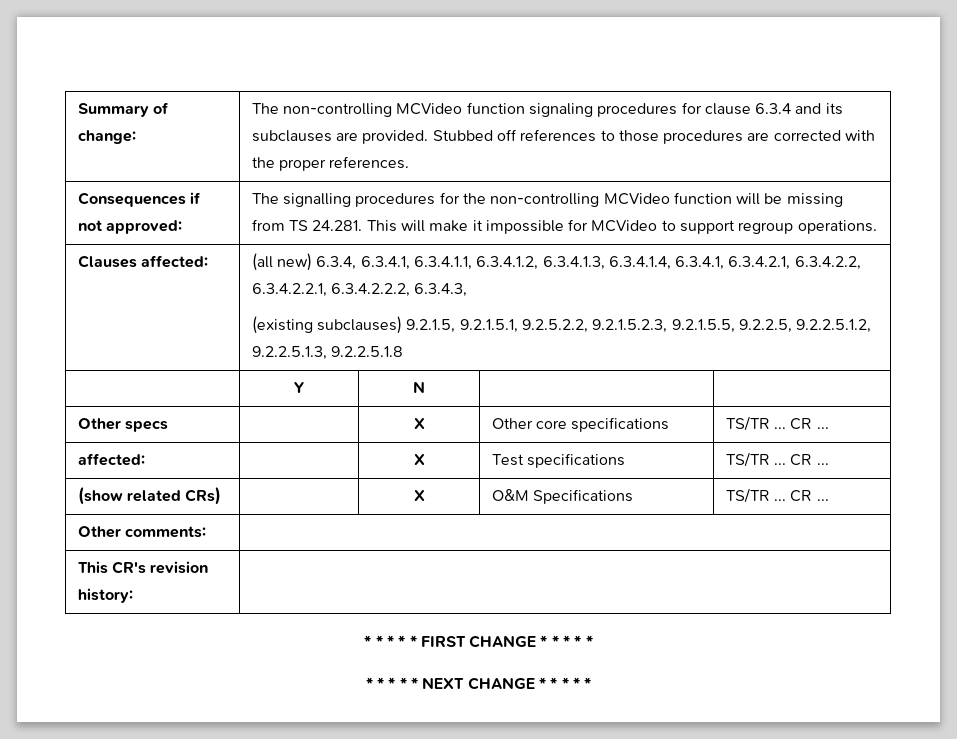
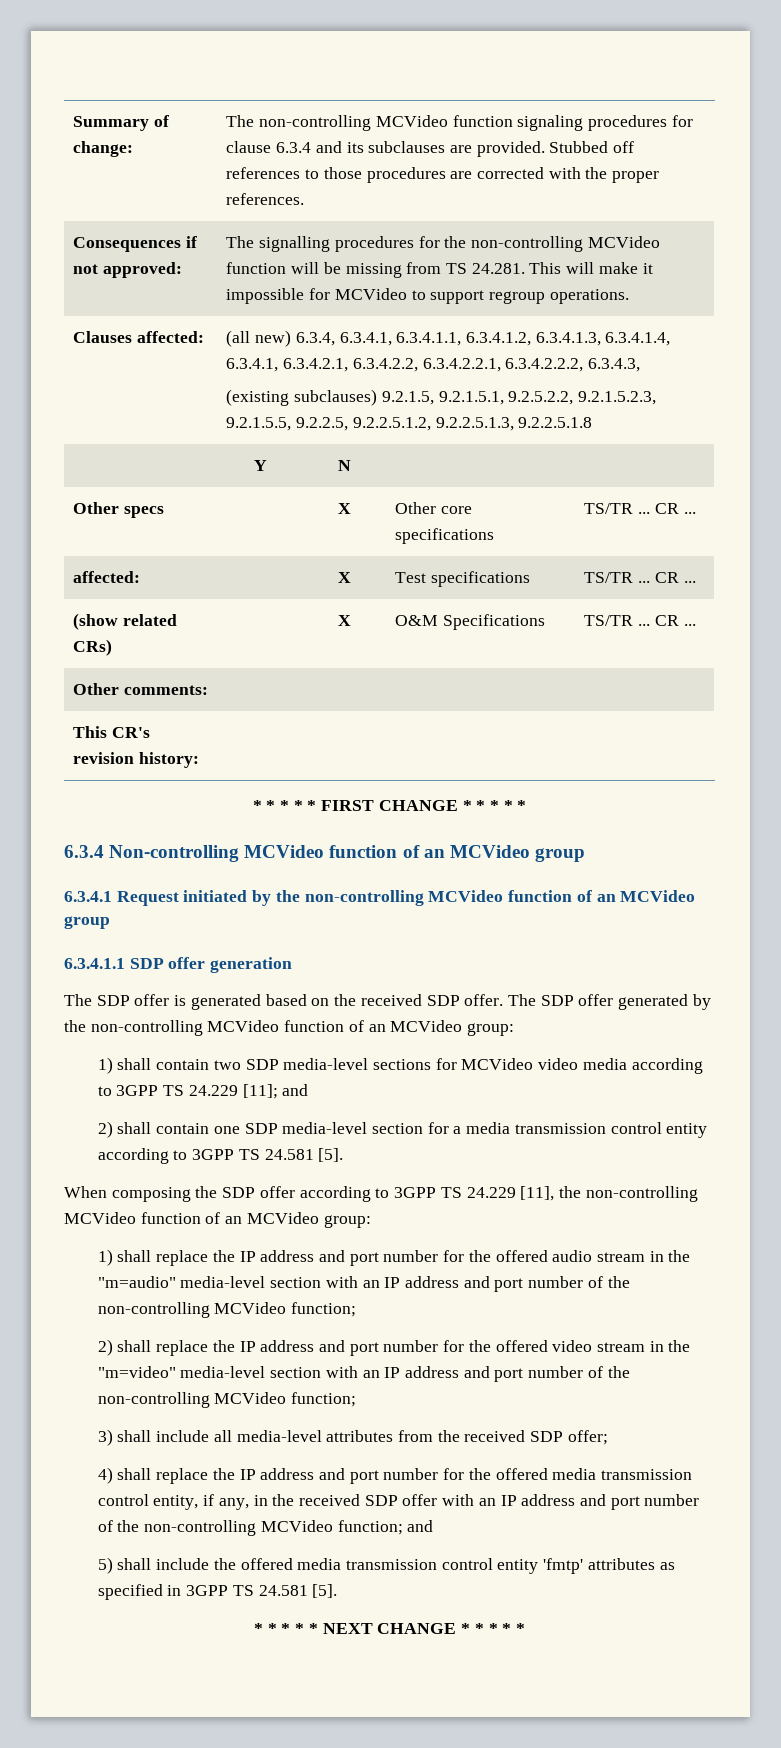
+ 6.3.4 Non-controlling MCVideo function of an MCVideo group
+ 6.3.4.1 Request initiated by the non-controlling MCVideo function of an MCVideo group
+ 6.3.4.1.1 SDP offer generation
+ The SDP offer is generated based on the received SDP offer. The SDP offer generated by the non-controlling MCVideo function of an MCVideo group:
+ 1) shall contain two SDP media-level sections for MCVideo video media according to 3GPP TS 24.229 [11]; and
+ 2) shall contain one SDP media-level section for a media transmission control entity according to 3GPP TS 24.581 [5].
+ When composing the SDP offer according to 3GPP TS 24.229 [11], the non-controlling MCVideo function of an MCVideo group:
+ 1) shall replace the IP address and port number for the offered audio stream in the "m=audio" media-level section with an IP address and port number of the non-controlling MCVideo function;
+ 2) shall replace the IP address and port number for the offered video stream in the "m=video" media-level section with an IP address and port number of the non-controlling MCVideo function;
+ 3) shall include all media-level attributes from the received SDP offer;
+ 4) shall replace the IP address and port number for the offered media transmission control entity, if any, in the received SDP offer with an IP address and port number of the non-controlling MCVideo function; and
+ 5) shall include the offered media transmission control entity 'fmtp' attributes as specified in 3GPP TS 24.581 [5].

